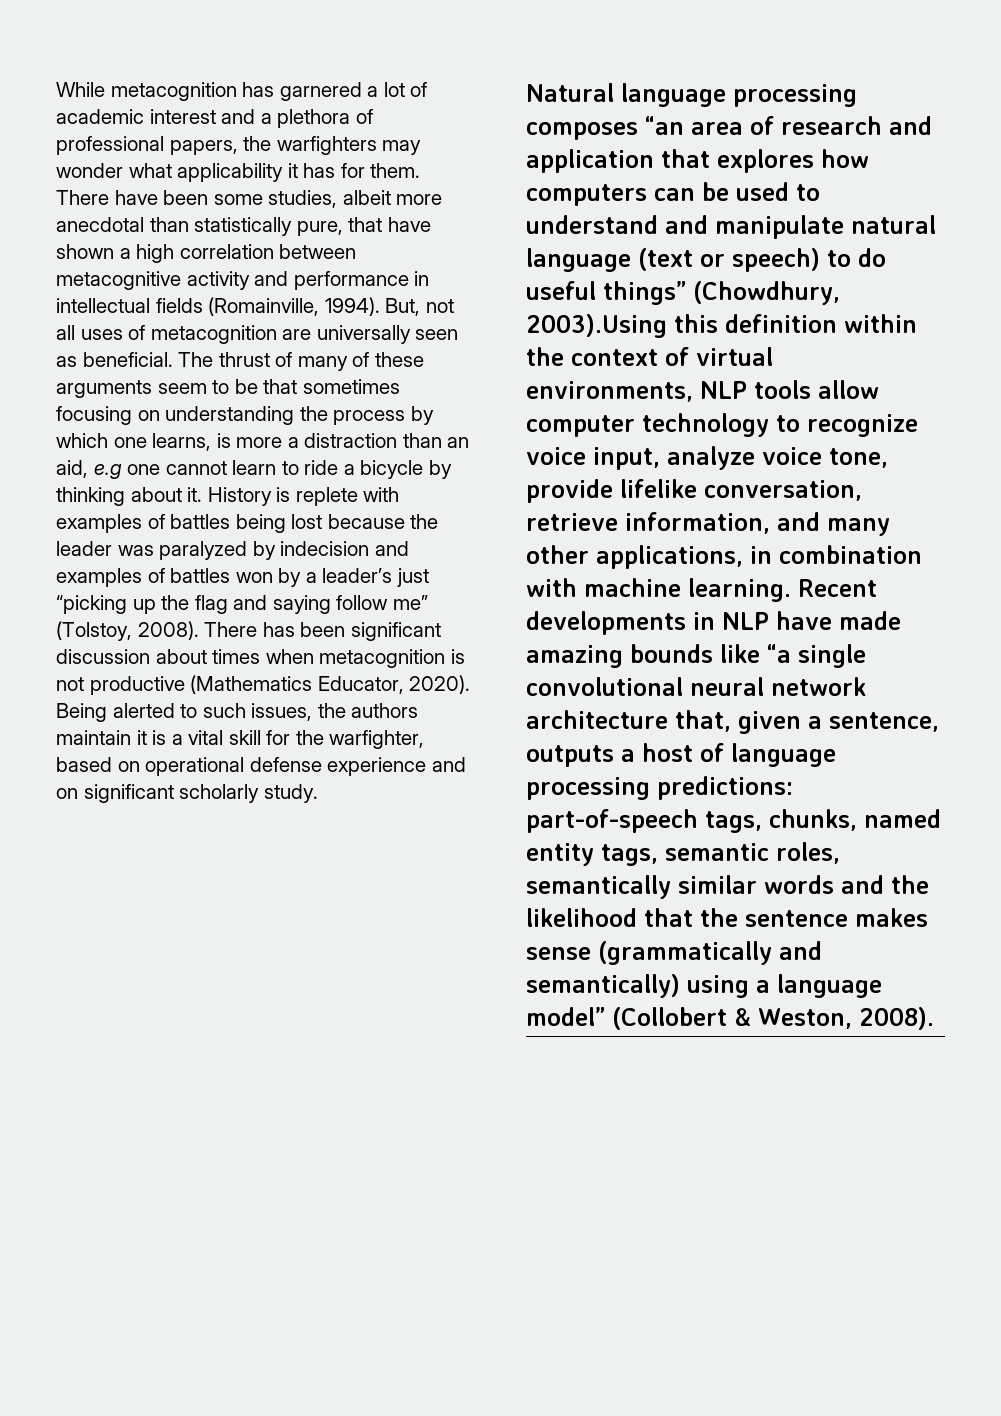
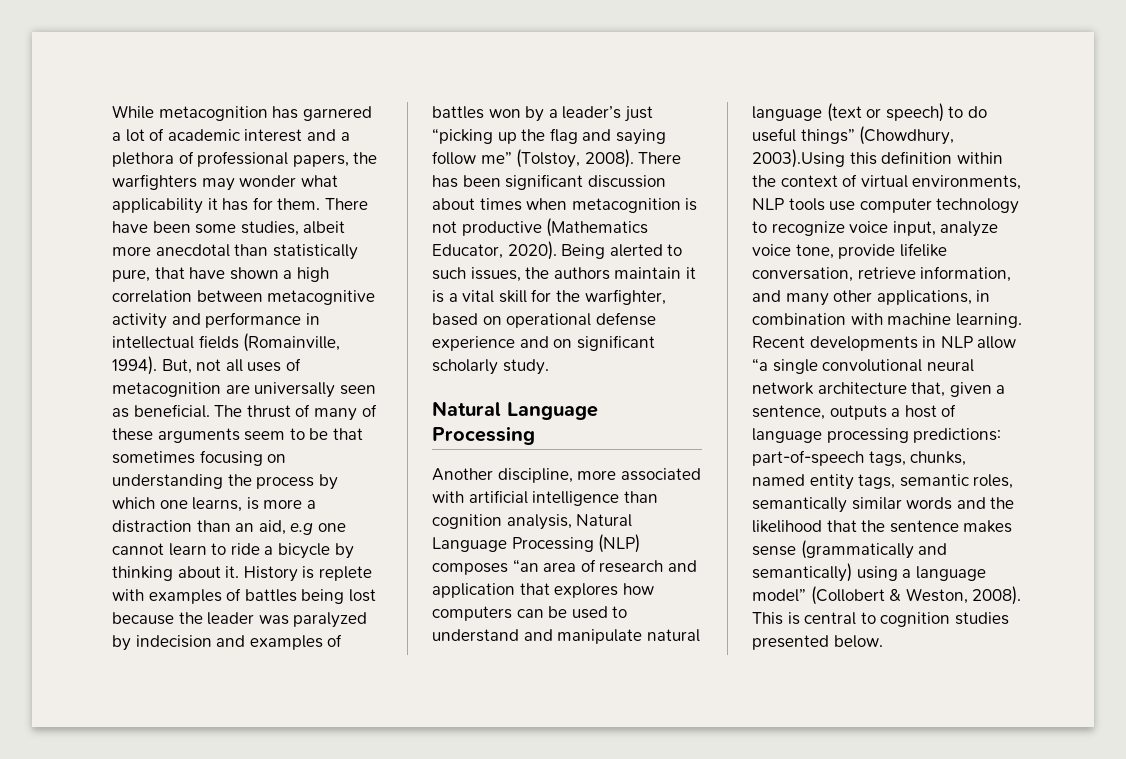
  Being alerted to such issues, the authors maintain it is a vital skill for the warfighter, based on operational defense experience and on significant scholarly study.
- Natural language processing composes “an area of research and application that explores how computers can be used to understand and manipulate natural language (text or speech) to do useful things” (Chowdhury, 2003).Using this definition within the context of virtual environments, NLP tools allow computer technology to recognize voice input, analyze voice tone, provide lifelike conversation, retrieve information, and many other applications, in combination with machine learning.
+ Natural Language Processing
+ Another discipline, more associated with artificial intelligence than cognition analysis, Natural Language Processing (NLP) composes “an area of research and application that explores how computers can be used to understand and manipulate natural language (text or speech) to do useful things” (Chowdhury, 2003).Using this definition within the context of virtual environments, NLP tools use computer technology to recognize voice input, analyze voice tone, provide lifelike conversation, retrieve information, and many other applications, in combination with machine learning.
- Recent developments in NLP have made amazing bounds like “a single convolutional neural network architecture that, given a sentence, outputs a host of language processing predictions: part-of-speech tags, chunks, named entity tags, semantic roles, semantically similar words and the likelihood that the sentence makes sense (grammatically and semantically) using a language model” (Collobert & Weston, 2008).
+ Recent developments in NLP allow “a single convolutional neural network architecture that, given a sentence, outputs a host of language processing predictions: part-of-speech tags, chunks, named entity tags, semantic roles, semantically similar words and the likelihood that the sentence makes sense (grammatically and semantically) using a language model” (Collobert & Weston, 2008).
+ This is central to cognition studies presented below.

